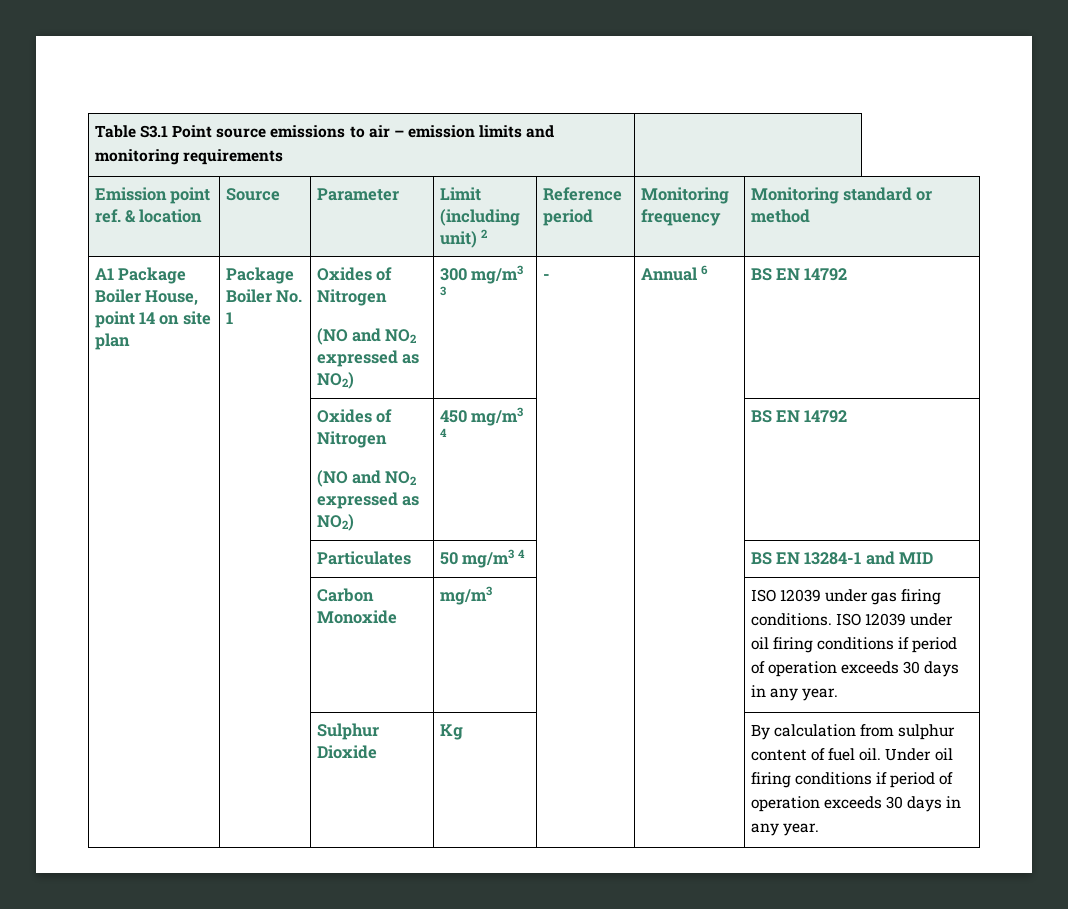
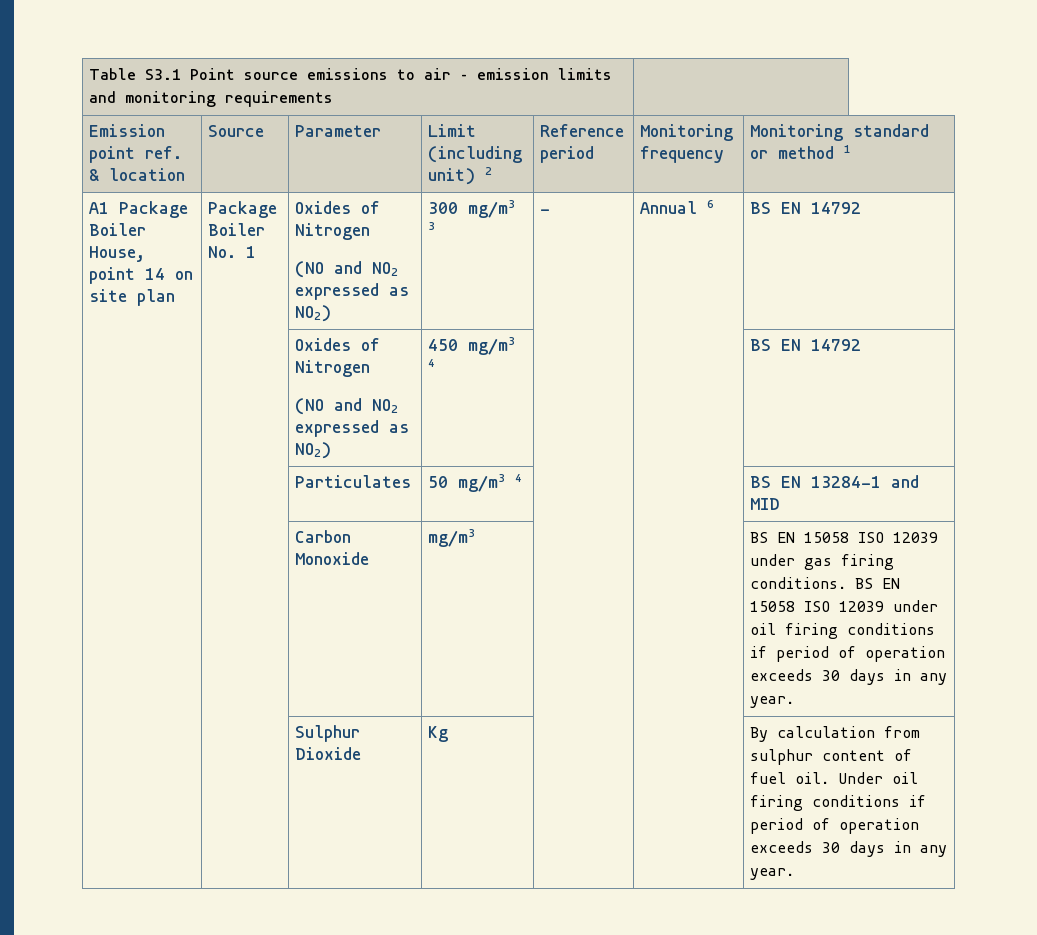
- Emission point ref. & location | Source | Parameter | Limit (including unit) 2 | Reference period | Monitoring frequency | Monitoring standard or method
+ Emission point ref. & location | Source | Parameter | Limit (including unit) 2 | Reference period | Monitoring frequency | Monitoring standard or method 1
- | | Carbon Monoxide | mg/m3 | | | ISO 12039 under gas firing conditions. ISO 12039 under oil firing conditions if period of operation exceeds 30 days in any year.
+ | | Carbon Monoxide | mg/m3 | | | BS EN 15058 ISO 12039 under gas firing conditions. BS EN 15058 ISO 12039 under oil firing conditions if period of operation exceeds 30 days in any year.

